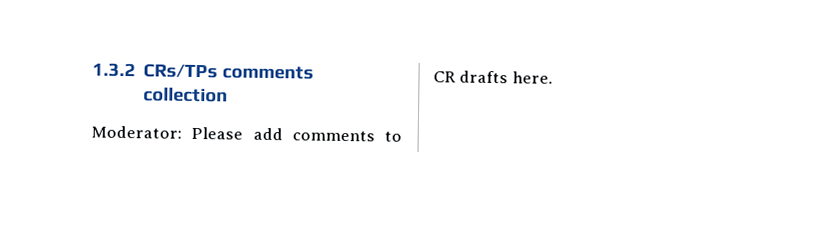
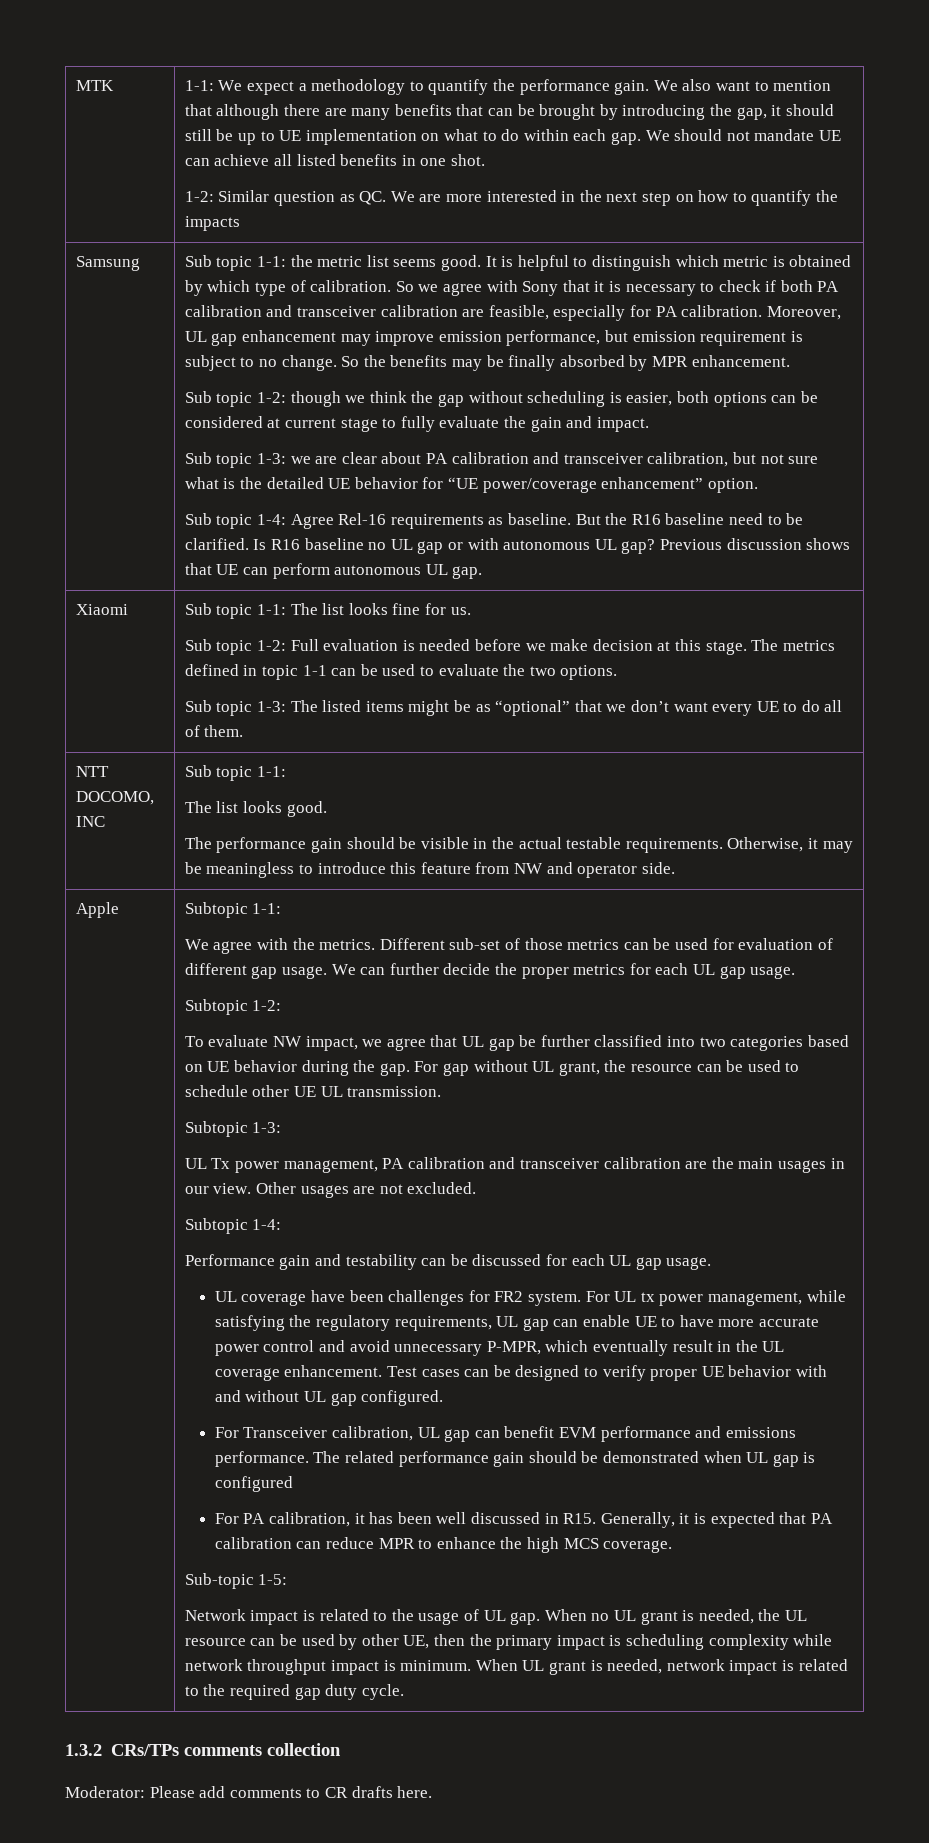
+ MTK | 1-1: We expect a methodology to quantify the performance gain. We also want to mention that although there are many benefits that can be brought by introducing the gap, it should still be up to UE implementation on what to do within each gap. We should not mandate UE can achieve all listed benefits in one shot.
+ 1-2: Similar question as QC. We are more interested in the next step on how to quantify the impacts
+ Samsung | Sub topic 1-1: the metric list seems good. It is helpful to distinguish which metric is obtained by which type of calibration. So we agree with Sony that it is necessary to check if both PA calibration and transceiver calibration are feasible, especially for PA calibration. Moreover, UL gap enhancement may improve emission performance, but emission requirement is subject to no change. So the benefits may be finally absorbed by MPR enhancement.
+ Sub topic 1-2: though we think the gap without scheduling is easier, both options can be considered at current stage to fully evaluate the gain and impact.
+ Sub topic 1-3: we are clear about PA calibration and transceiver calibration, but not sure what is the detailed UE behavior for “UE power/coverage enhancement” option.
+ Sub topic 1-4: Agree Rel-16 requirements as baseline. But the R16 baseline need to be clarified. Is R16 baseline no UL gap or with autonomous UL gap? Previous discussion shows that UE can perform autonomous UL gap.
+ Xiaomi | Sub topic 1-1: The list looks fine for us.
+ Sub topic 1-2: Full evaluation is needed before we make decision at this stage. The metrics defined in topic 1-1 can be used to evaluate the two options.
+ Sub topic 1-3: The listed items might be as “optional” that we don’t want every UE to do all of them.
+ NTT DOCOMO, INC | Sub topic 1-1:
+ The list looks good.
+ The performance gain should be visible in the actual testable requirements. Otherwise, it may be meaningless to introduce this feature from NW and operator side.
+ Apple | Subtopic 1-1:
+ We agree with the metrics. Different sub-set of those metrics can be used for evaluation of different gap usage. We can further decide the proper metrics for each UL gap usage.
+ Subtopic 1-2:
+ To evaluate NW impact, we agree that UL gap be further classified into two categories based on UE behavior during the gap. For gap without UL grant, the resource can be used to schedule other UE UL transmission.
+ Subtopic 1-3:
+ UL Tx power management, PA calibration and transceiver calibration are the main usages in our view. Other usages are not excluded.
+ Subtopic 1-4:
+ Performance gain and testability can be discussed for each UL gap usage.
+ UL coverage have been challenges for FR2 system. For UL tx power management, while satisfying the regulatory requirements, UL gap can enable UE to have more accurate power control and avoid unnecessary P-MPR, which eventually result in the UL coverage enhancement. Test cases can be designed to verify proper UE behavior with and without UL gap configured.
+ For Transceiver calibration, UL gap can benefit EVM performance and emissions performance. The related performance gain should be demonstrated when UL gap is configured
+ For PA calibration, it has been well discussed in R15. Generally, it is expected that PA calibration can reduce MPR to enhance the high MCS coverage.
+ Sub-topic 1-5:
+ Network impact is related to the usage of UL gap. When no UL grant is needed, the UL resource can be used by other UE, then the primary impact is scheduling complexity while network throughput impact is minimum. When UL grant is needed, network impact is related to the required gap duty cycle.

